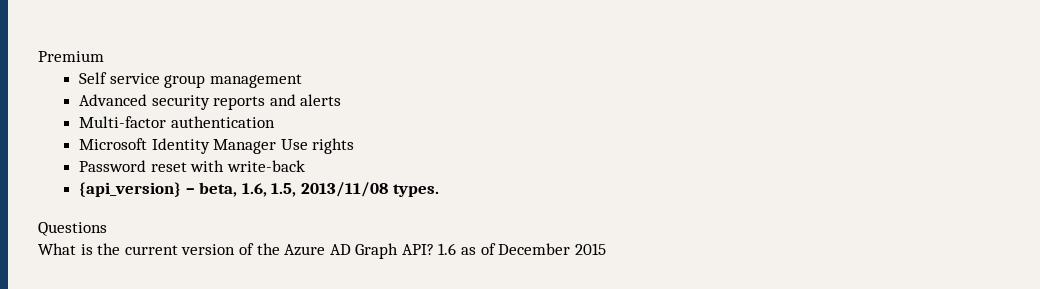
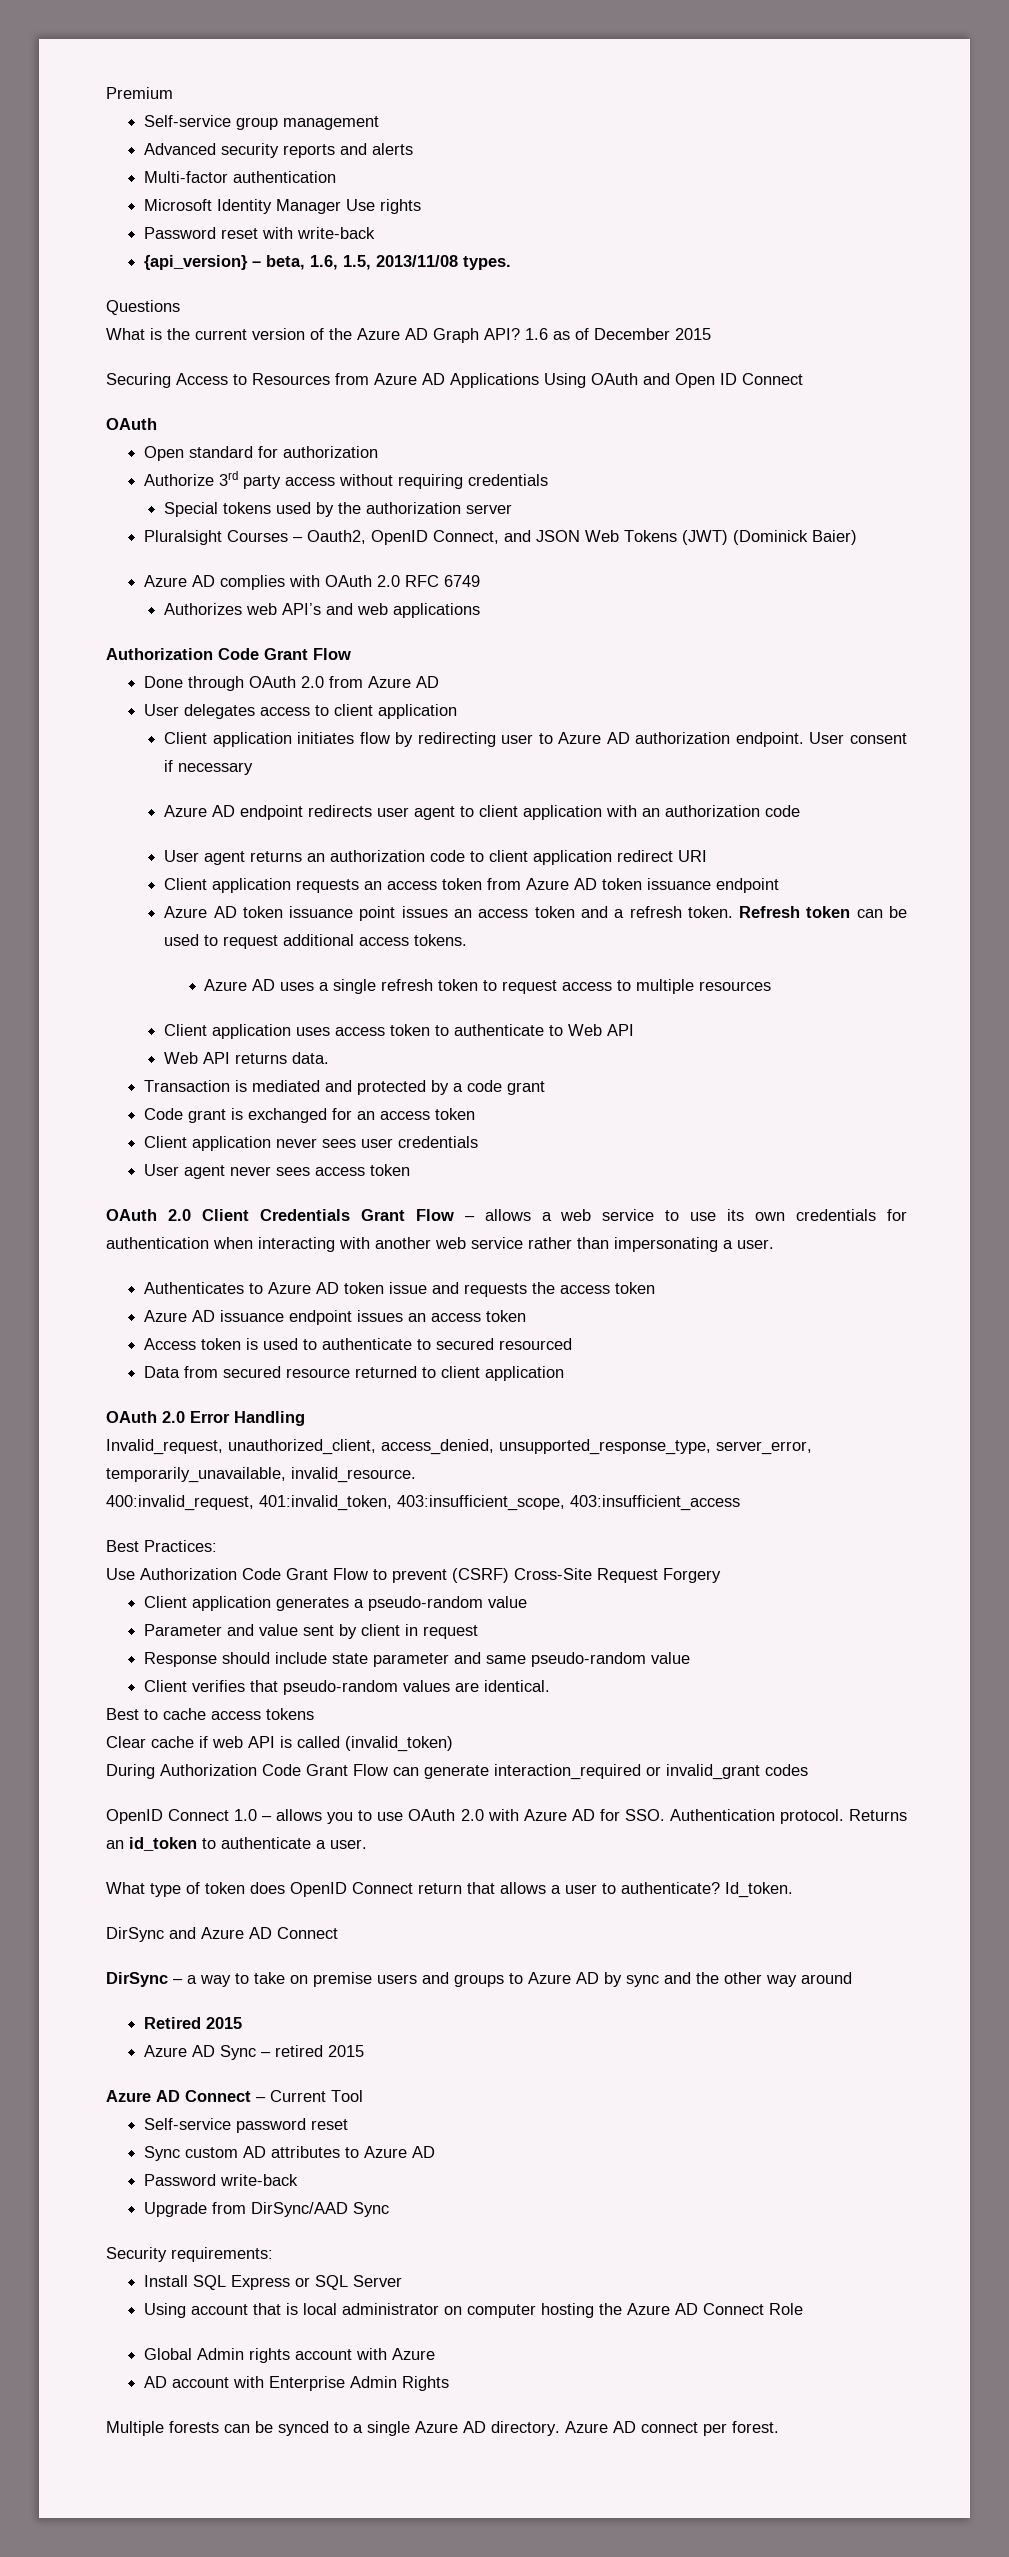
- Self service group management
+ Self-service group management
+ Securing Access to Resources from Azure AD Applications Using OAuth and Open ID Connect
+ OAuth
+ Open standard for authorization
+ Authorize 3rd party access without requiring credentials
+ Special tokens used by the authorization server
+ Pluralsight Courses – Oauth2, OpenID Connect, and JSON Web Tokens (JWT) (Dominick Baier)
+ Azure AD complies with OAuth 2.0 RFC 6749
+ Authorizes web API’s and web applications
+ Authorization Code Grant Flow
+ Done through OAuth 2.0 from Azure AD
+ User delegates access to client application
+ Client application initiates flow by redirecting user to Azure AD authorization endpoint. User consent if necessary
+ Azure AD endpoint redirects user agent to client application with an authorization code
+ User agent returns an authorization code to client application redirect URI
+ Client application requests an access token from Azure AD token issuance endpoint
+ Azure AD token issuance point issues an access token and a refresh token. Refresh token can be used to request additional access tokens.
+ Azure AD uses a single refresh token to request access to multiple resources
+ Client application uses access token to authenticate to Web API
+ Web API returns data.
+ Transaction is mediated and protected by a code grant
+ Code grant is exchanged for an access token
+ Client application never sees user credentials
+ User agent never sees access token
+ OAuth 2.0 Client Credentials Grant Flow – allows a web service to use its own credentials for authentication when interacting with another web service rather than impersonating a user.
+ Authenticates to Azure AD token issue and requests the access token
+ Azure AD issuance endpoint issues an access token
+ Access token is used to authenticate to secured resourced
+ Data from secured resource returned to client application
+ OAuth 2.0 Error Handling
+ Invalid_request, unauthorized_client, access_denied, unsupported_response_type, server_error, temporarily_unavailable, invalid_resource.
+ 400:invalid_request, 401:invalid_token, 403:insufficient_scope, 403:insufficient_access
+ Best Practices:
+ Use Authorization Code Grant Flow to prevent (CSRF) Cross-Site Request Forgery
+ Client application generates a pseudo-random value
+ Parameter and value sent by client in request
+ Response should include state parameter and same pseudo-random value
+ Client verifies that pseudo-random values are identical.
+ Best to cache access tokens
+ Clear cache if web API is called (invalid_token)
+ During Authorization Code Grant Flow can generate interaction_required or invalid_grant codes
+ OpenID Connect 1.0 – allows you to use OAuth 2.0 with Azure AD for SSO. Authentication protocol. Returns an id_token to authenticate a user.
+ What type of token does OpenID Connect return that allows a user to authenticate? Id_token.
+ DirSync and Azure AD Connect
+ DirSync – a way to take on premise users and groups to Azure AD by sync and the other way around
+ Retired 2015
+ Azure AD Sync – retired 2015
+ Azure AD Connect – Current Tool
+ Self-service password reset
+ Sync custom AD attributes to Azure AD
+ Password write-back
+ Upgrade from DirSync/AAD Sync
+ Security requirements:
+ Install SQL Express or SQL Server
+ Using account that is local administrator on computer hosting the Azure AD Connect Role
+ Global Admin rights account with Azure
+ AD account with Enterprise Admin Rights
+ Multiple forests can be synced to a single Azure AD directory. Azure AD connect per forest.

